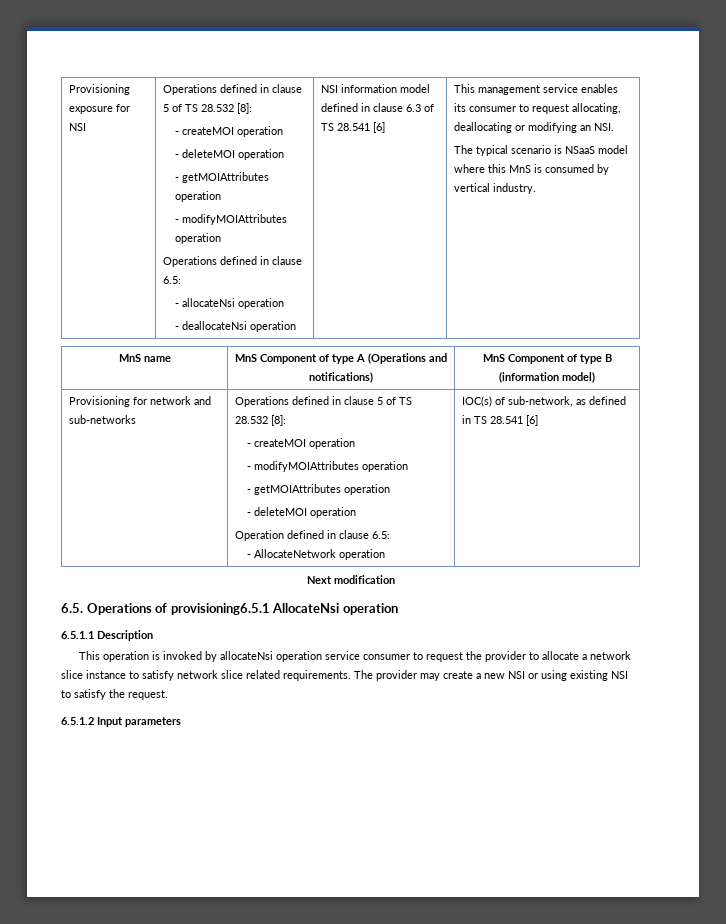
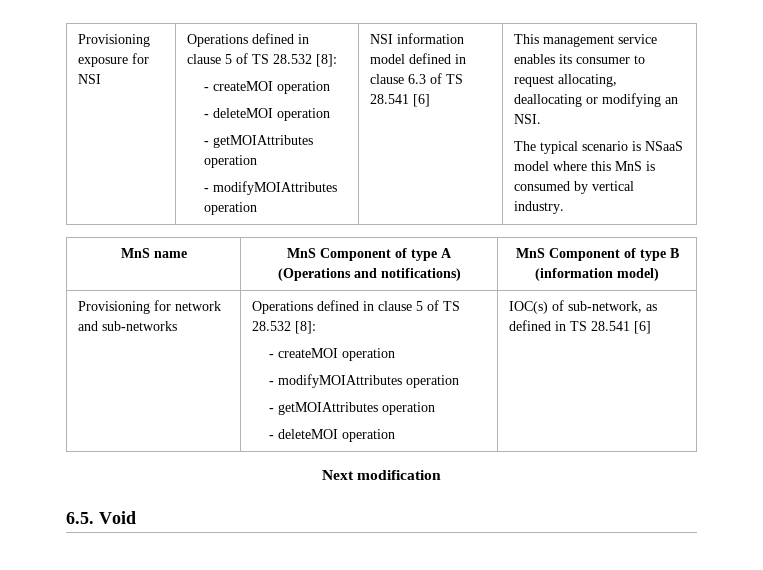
- Operations defined in clause 6.5:
- - allocateNsi operation
- - deallocateNsi operation
- Operation defined in clause 6.5:
- - AllocateNetwork operation
- 6.5. Operations of provisioning6.5.1 AllocateNsi operation
- 6.5.1.1 Description
- This operation is invoked by allocateNsi operation service consumer to request the provider to allocate a network slice instance to satisfy network slice related requirements. The provider may create a new NSI or using existing NSI to satisfy the request.
- 6.5.1.2 Input parameters
+ 6.5. Void

